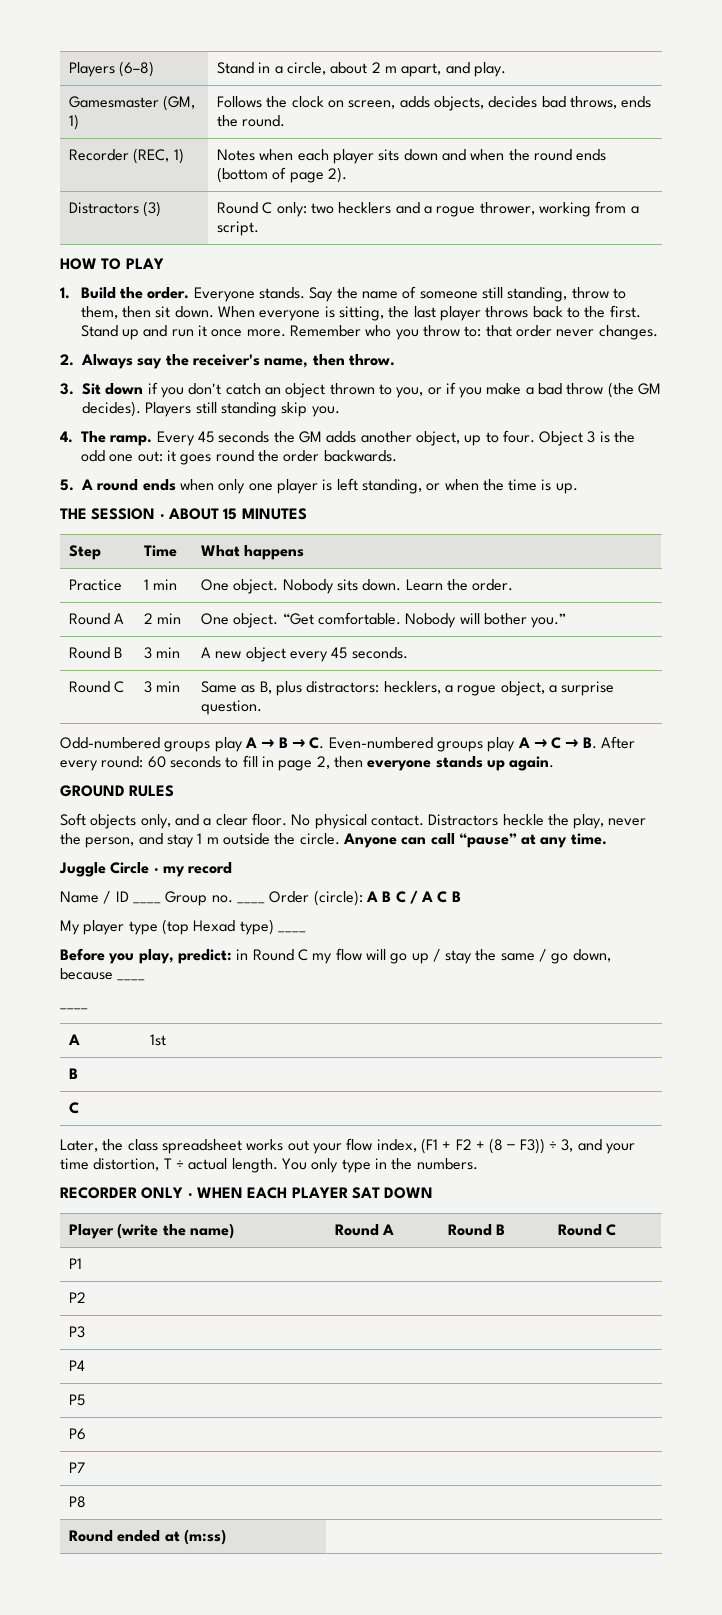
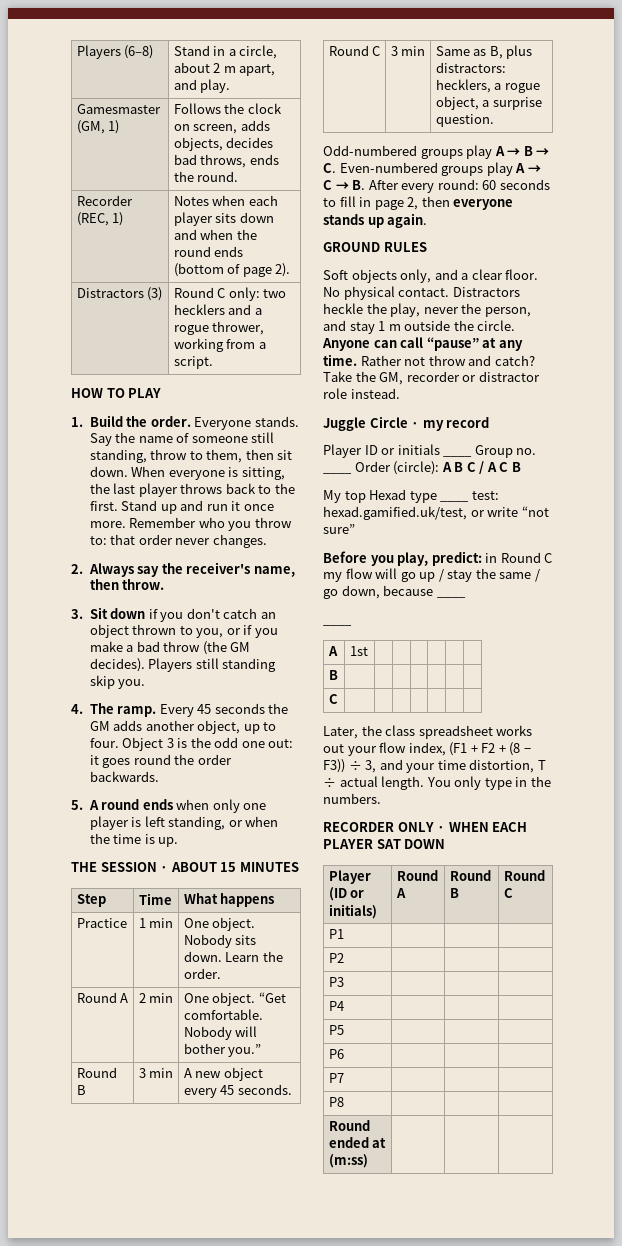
+ Rather not throw and catch? Take the GM, recorder or distractor role instead.
- Name / ID ____ Group no. ____ Order (circle): A B C / A C B
+ Player ID or initials ____ Group no. ____ Order (circle): A B C / A C B
- My player type (top Hexad type) ____
+ My top Hexad type ____ test: hexad.gamified.uk/test, or write “not sure”
- Player (write the name) | Round A | Round B | Round C
+ Player (ID or initials) | Round A | Round B | Round C

